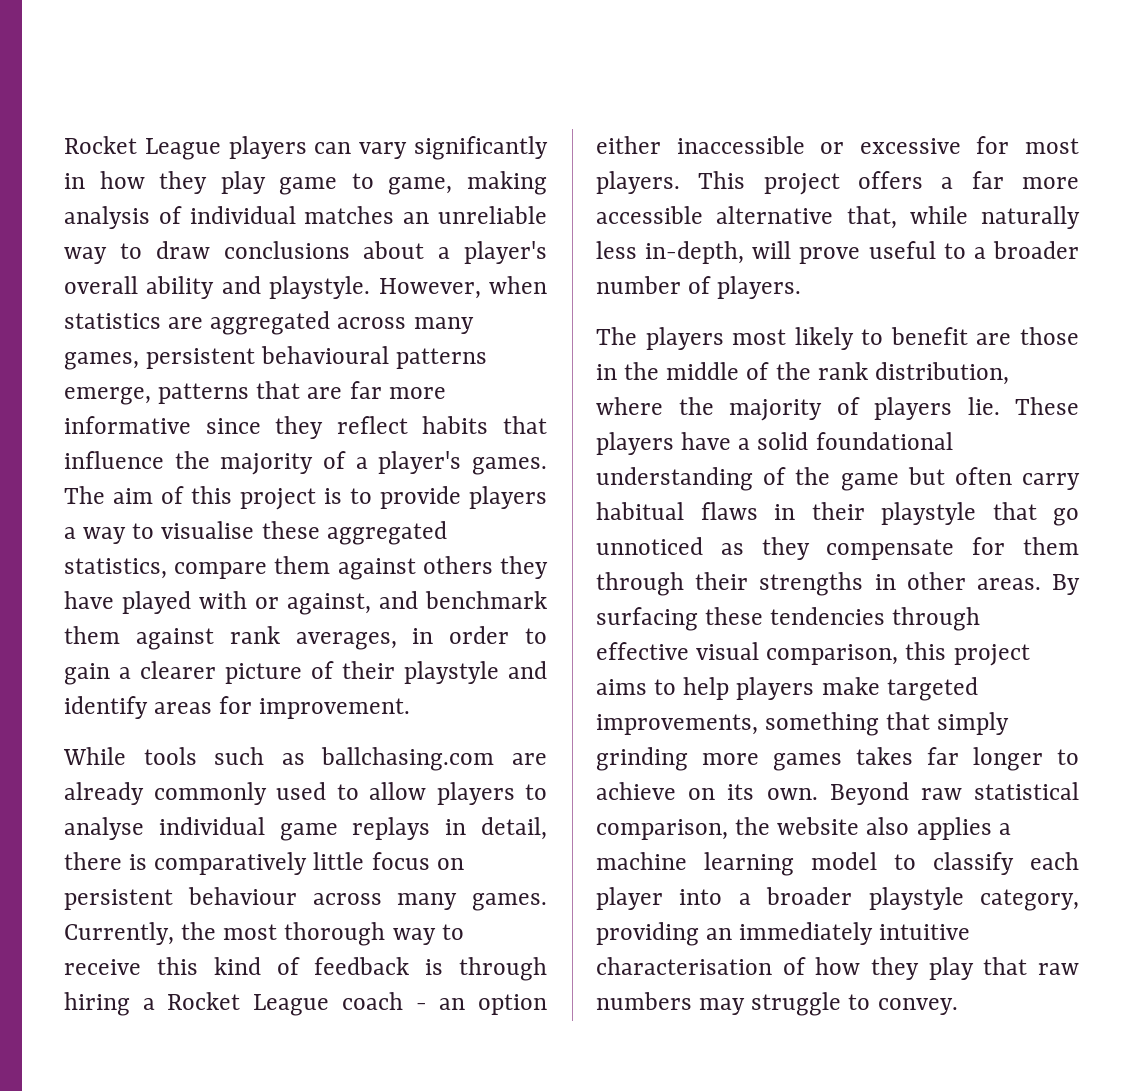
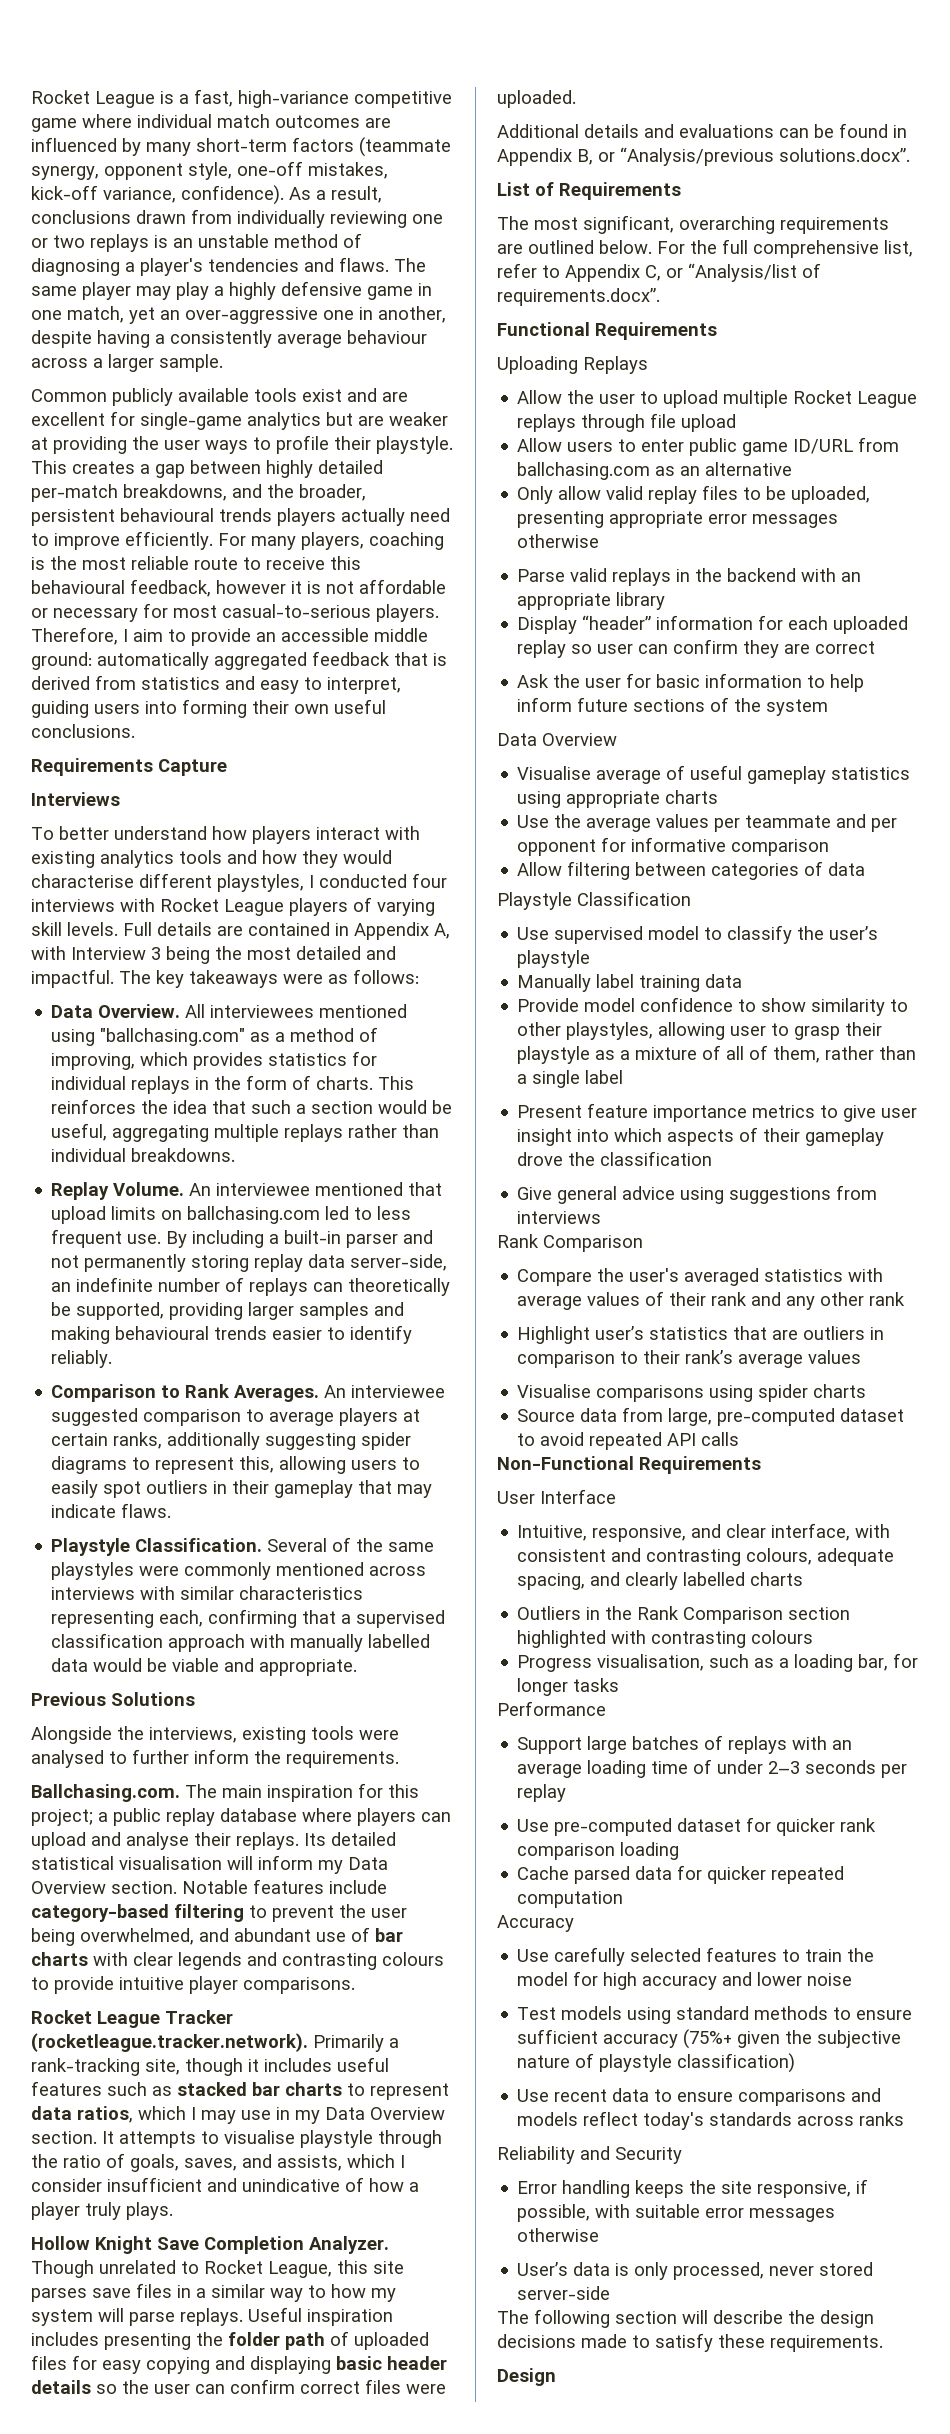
- Rocket League players can vary significantly in how they play game to game, making analysis of individual matches an unreliable way to draw conclusions about a player's overall ability and playstyle. However, when statistics are aggregated across many games, persistent behavioural patterns emerge, patterns that are far more informative since they reflect habits that influence the majority of a player's games. The aim of this project is to provide players a way to visualise these aggregated statistics, compare them against others they have played with or against, and benchmark them against rank averages, in order to gain a clearer picture of their playstyle and identify areas for improvement.
- While tools such as ballchasing.com are already commonly used to allow players to analyse individual game replays in detail, there is comparatively little focus on persistent behaviour across many games. Currently, the most thorough way to receive this kind of feedback is through hiring a Rocket League coach - an option either inaccessible or excessive for most players. This project offers a far more accessible alternative that, while naturally less in-depth, will prove useful to a broader number of players.
- The players most likely to benefit are those in the middle of the rank distribution, where the majority of players lie. These players have a solid foundational understanding of the game but often carry habitual flaws in their playstyle that go unnoticed as they compensate for them through their strengths in other areas. By surfacing these tendencies through effective visual comparison, this project aims to help players make targeted improvements, something that simply grinding more games takes far longer to achieve on its own. Beyond raw statistical comparison, the website also applies a machine learning model to classify each player into a broader playstyle category, providing an immediately intuitive characterisation of how they play that raw numbers may struggle to convey.
+ Rocket League is a fast, high-variance competitive game where individual match outcomes are influenced by many short-term factors (teammate synergy, opponent style, one-off mistakes, kick-off variance, confidence). As a result, conclusions drawn from individually reviewing one or two replays is an unstable method of diagnosing a player's tendencies and flaws. The same player may play a highly defensive game in one match, yet an over-aggressive one in another, despite having a consistently average behaviour across a larger sample.
+ Common publicly available tools exist and are excellent for single-game analytics but are weaker at providing the user ways to profile their playstyle. This creates a gap between highly detailed per-match breakdowns, and the broader, persistent behavioural trends players actually need to improve efficiently. For many players, coaching is the most reliable route to receive this behavioural feedback, however it is not affordable or necessary for most casual-to-serious players. Therefore, I aim to provide an accessible middle ground: automatically aggregated feedback that is derived from statistics and easy to interpret, guiding users into forming their own useful conclusions.
+ Requirements Capture
+ Interviews
+ To better understand how players interact with existing analytics tools and how they would characterise different playstyles, I conducted four interviews with Rocket League players of varying skill levels. Full details are contained in Appendix A, with Interview 3 being the most detailed and impactful. The key takeaways were as follows:
+ Data Overview. All interviewees mentioned using "ballchasing.com" as a method of improving, which provides statistics for individual replays in the form of charts. This reinforces the idea that such a section would be useful, aggregating multiple replays rather than individual breakdowns.
+ Replay Volume. An interviewee mentioned that upload limits on ballchasing.com led to less frequent use. By including a built-in parser and not permanently storing replay data server-side, an indefinite number of replays can theoretically be supported, providing larger samples and making behavioural trends easier to identify reliably.
+ Comparison to Rank Averages. An interviewee suggested comparison to average players at certain ranks, additionally suggesting spider diagrams to represent this, allowing users to easily spot outliers in their gameplay that may indicate flaws.
+ Playstyle Classification. Several of the same playstyles were commonly mentioned across interviews with similar characteristics representing each, confirming that a supervised classification approach with manually labelled data would be viable and appropriate.
+ Previous Solutions
+ Alongside the interviews, existing tools were analysed to further inform the requirements.
+ Ballchasing.com. The main inspiration for this project; a public replay database where players can upload and analyse their replays. Its detailed statistical visualisation will inform my Data Overview section. Notable features include category-based filtering to prevent the user being overwhelmed, and abundant use of bar charts with clear legends and contrasting colours to provide intuitive player comparisons.
+ Rocket League Tracker (rocketleague.tracker.network). Primarily a rank-tracking site, though it includes useful features such as stacked bar charts to represent data ratios, which I may use in my Data Overview section. It attempts to visualise playstyle through the ratio of goals, saves, and assists, which I consider insufficient and unindicative of how a player truly plays.
+ Hollow Knight Save Completion Analyzer. Though unrelated to Rocket League, this site parses save files in a similar way to how my system will parse replays. Useful inspiration includes presenting the folder path of uploaded files for easy copying and displaying basic header details so the user can confirm correct files were uploaded.
+ Additional details and evaluations can be found in Appendix B, or “Analysis/previous solutions.docx”.
+ List of Requirements
+ The most significant, overarching requirements are outlined below. For the full comprehensive list, refer to Appendix C, or “Analysis/list of requirements.docx”.
+ Functional Requirements
+ Uploading Replays
+ Allow the user to upload multiple Rocket League replays through file upload
+ Allow users to enter public game ID/URL from ballchasing.com as an alternative
+ Only allow valid replay files to be uploaded, presenting appropriate error messages otherwise
+ Parse valid replays in the backend with an appropriate library
+ Display “header” information for each uploaded replay so user can confirm they are correct
+ Ask the user for basic information to help inform future sections of the system
+ Data Overview
+ Visualise average of useful gameplay statistics using appropriate charts
+ Use the average values per teammate and per opponent for informative comparison
+ Allow filtering between categories of data
+ Playstyle Classification
+ Use supervised model to classify the user’s playstyle
+ Manually label training data
+ Provide model confidence to show similarity to other playstyles, allowing user to grasp their playstyle as a mixture of all of them, rather than a single label
+ Present feature importance metrics to give user insight into which aspects of their gameplay drove the classification
+ Give general advice using suggestions from interviews
+ Rank Comparison
+ Compare the user's averaged statistics with average values of their rank and any other rank
+ Highlight user’s statistics that are outliers in comparison to their rank’s average values
+ Visualise comparisons using spider charts
+ Source data from large, pre-computed dataset to avoid repeated API calls
+ Non-Functional Requirements
+ User Interface
+ Intuitive, responsive, and clear interface, with consistent and contrasting colours, adequate spacing, and clearly labelled charts
+ Outliers in the Rank Comparison section highlighted with contrasting colours
+ Progress visualisation, such as a loading bar, for longer tasks
+ Performance
+ Support large batches of replays with an average loading time of under 2–3 seconds per replay
+ Use pre-computed dataset for quicker rank comparison loading
+ Cache parsed data for quicker repeated computation
+ Accuracy
+ Use carefully selected features to train the model for high accuracy and lower noise
+ Test models using standard methods to ensure sufficient accuracy (75%+ given the subjective nature of playstyle classification)
+ Use recent data to ensure comparisons and models reflect today's standards across ranks
+ Reliability and Security
+ Error handling keeps the site responsive, if possible, with suitable error messages otherwise
+ User’s data is only processed, never stored server-side
+ The following section will describe the design decisions made to satisfy these requirements.
+ Design

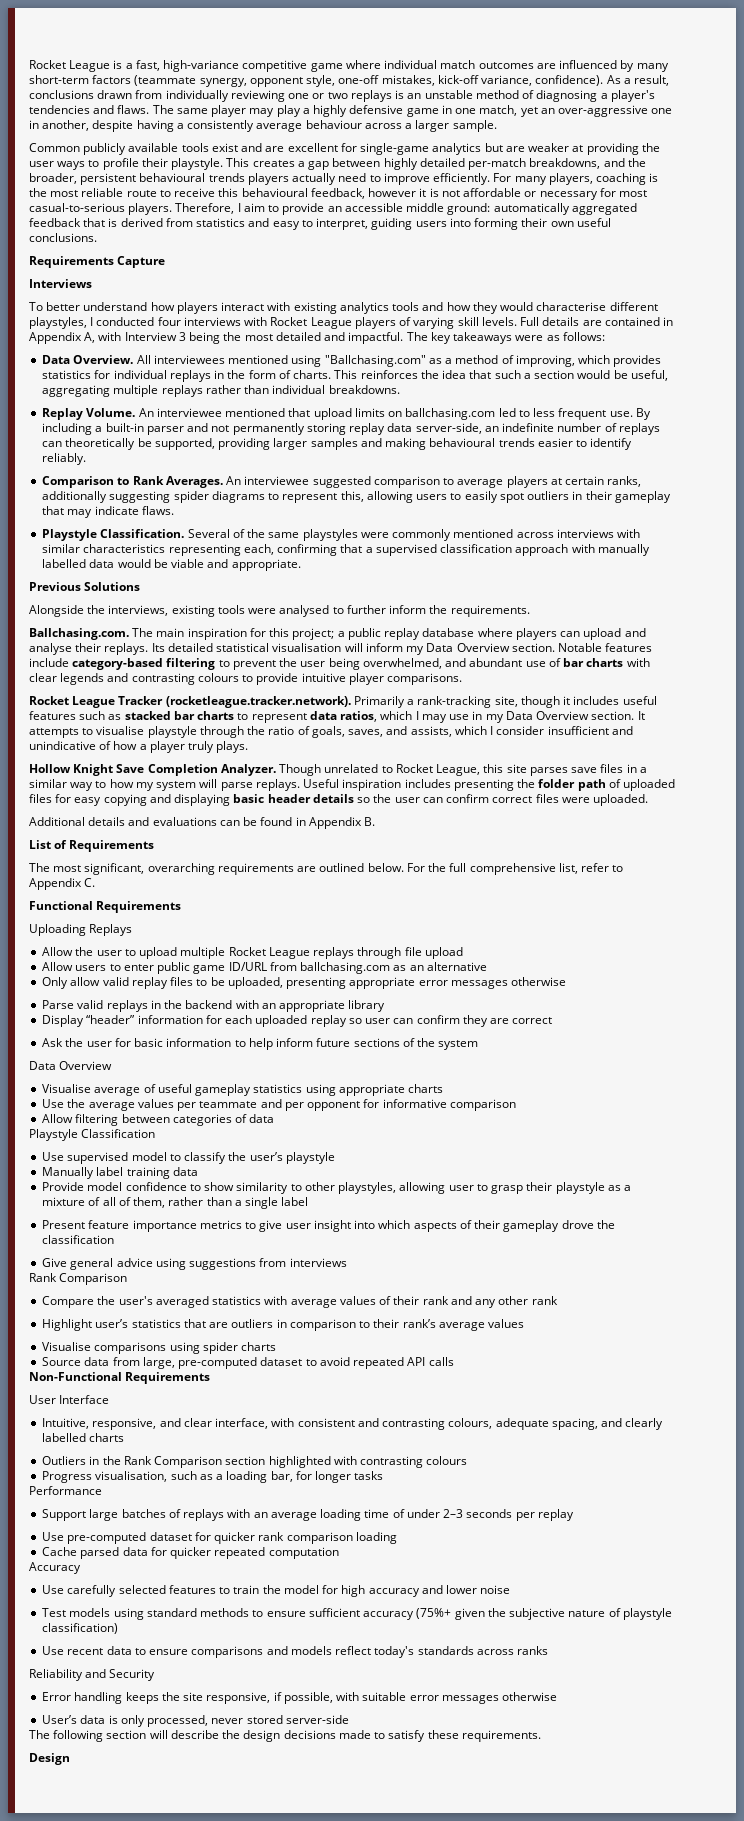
- All interviewees mentioned using "ballchasing.com" as a method of improving, which provides statistics for individual replays in the form of charts.
+ All interviewees mentioned using "Ballchasing.com" as a method of improving, which provides statistics for individual replays in the form of charts.
- Additional details and evaluations can be found in Appendix B, or “Analysis/previous solutions.docx”.
+ Additional details and evaluations can be found in Appendix B.
- For the full comprehensive list, refer to Appendix C, or “Analysis/list of requirements.docx”.
+ For the full comprehensive list, refer to Appendix C.

